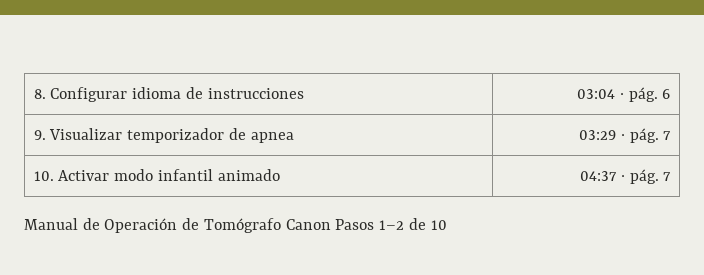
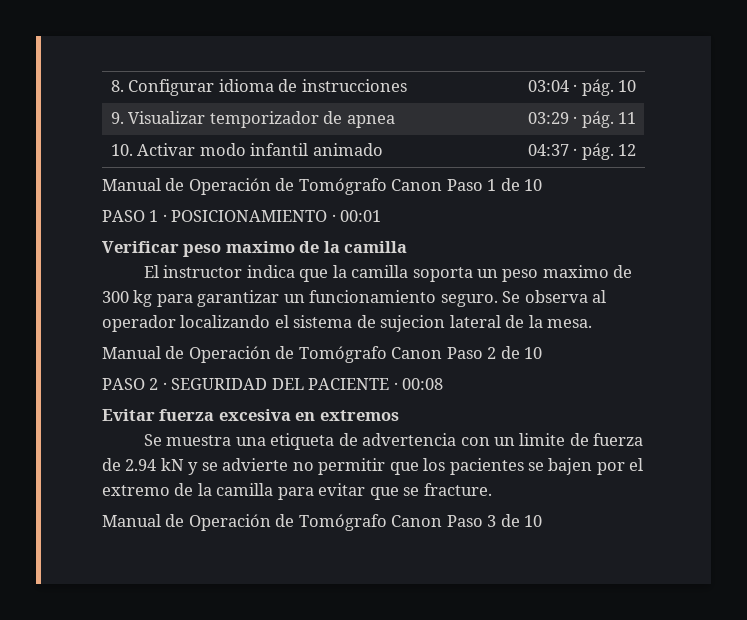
- 8. Configurar idioma de instrucciones | 03:04 · pág. 6
+ 8. Configurar idioma de instrucciones | 03:04 · pág. 10
- 9. Visualizar temporizador de apnea | 03:29 · pág. 7
+ 9. Visualizar temporizador de apnea | 03:29 · pág. 11
- 10. Activar modo infantil animado | 04:37 · pág. 7
- Manual de Operación de Tomógrafo Canon Pasos 1–2 de 10
+ 10. Activar modo infantil animado | 04:37 · pág. 12
+ Manual de Operación de Tomógrafo Canon Paso 1 de 10
+ PASO 1 · POSICIONAMIENTO · 00:01
+ Verificar peso maximo de la camilla
+ El instructor indica que la camilla soporta un peso maximo de 300 kg para garantizar un funcionamiento seguro. Se observa al operador localizando el sistema de sujecion lateral de la mesa.
+ Manual de Operación de Tomógrafo Canon Paso 2 de 10
+ PASO 2 · SEGURIDAD DEL PACIENTE · 00:08
+ Evitar fuerza excesiva en extremos
+ Se muestra una etiqueta de advertencia con un limite de fuerza de 2.94 kN y se advierte no permitir que los pacientes se bajen por el extremo de la camilla para evitar que se fracture.
+ Manual de Operación de Tomógrafo Canon Paso 3 de 10

